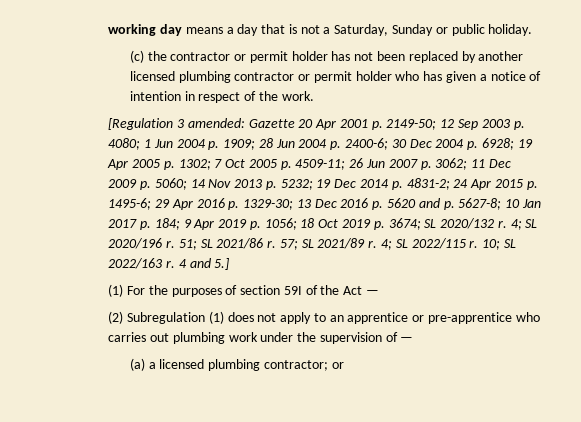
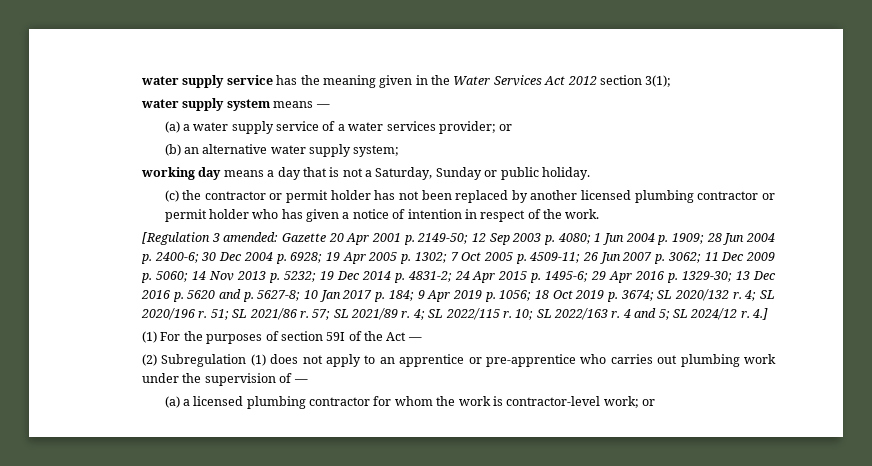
+ water supply service has the meaning given in the Water Services Act 2012 section 3(1);
+ water supply system means —
+ (a) a water supply service of a water services provider; or
+ (b) an alternative water supply system;
- 4 and 5.]
+ 4 and 5; SL 2024/12 r. 4.]
- (a) a licensed plumbing contractor; or
+ (a) a licensed plumbing contractor for whom the work is contractor-level work; or

